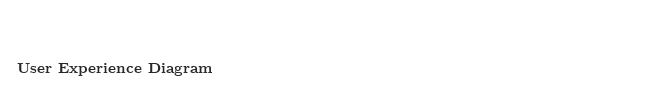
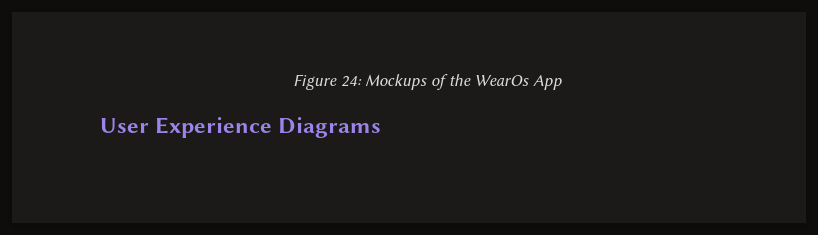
+ Figure 24: Mockups of the WearOs App
- User Experience Diagram
+ User Experience Diagrams

